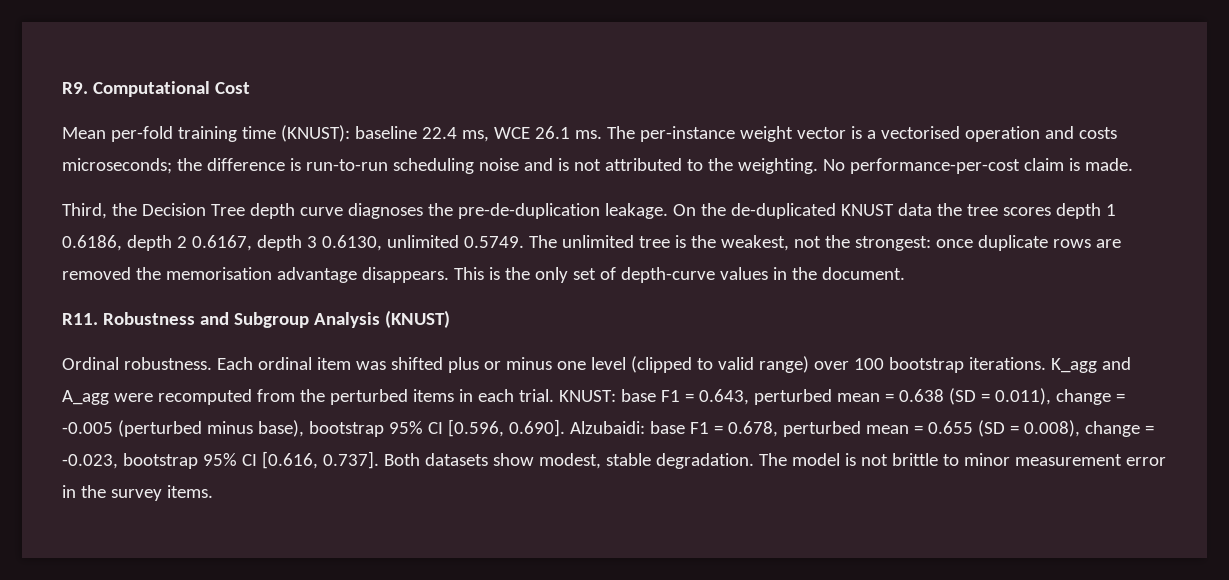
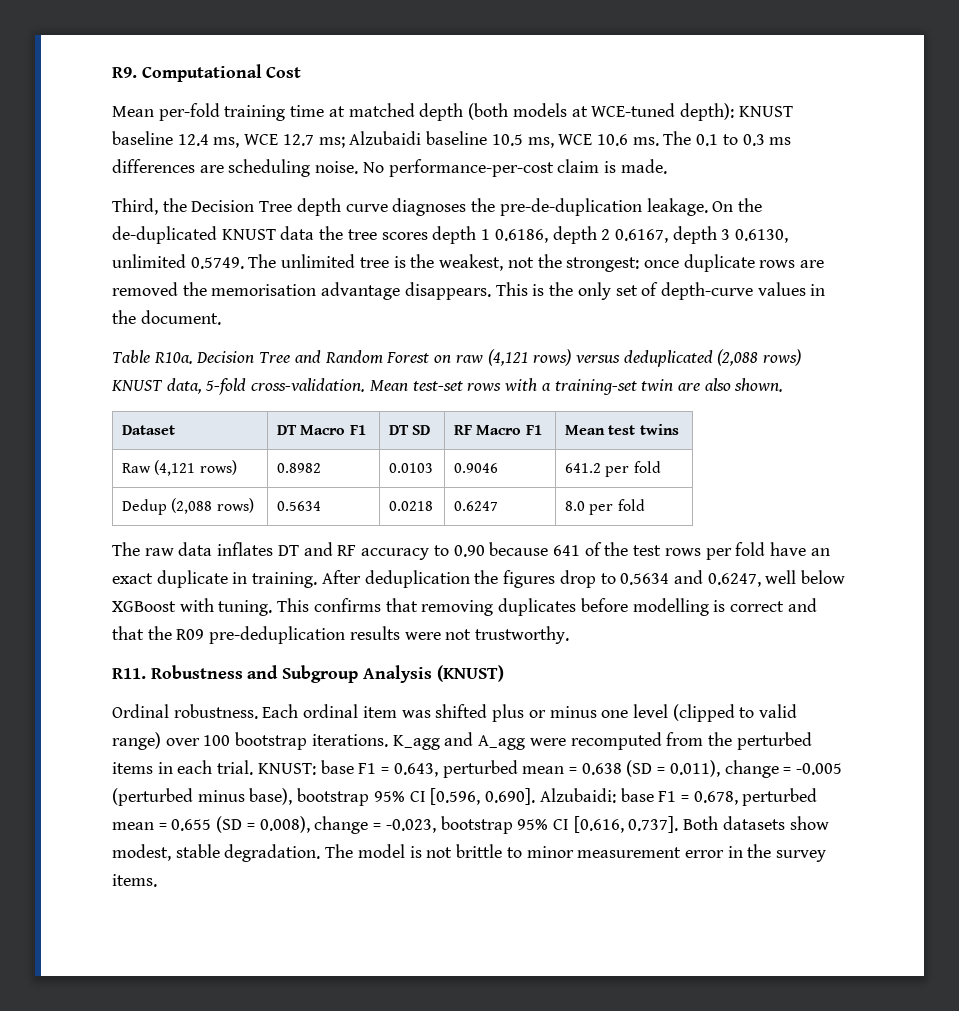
- Mean per-fold training time (KNUST): baseline 22.4 ms, WCE 26.1 ms. The per-instance weight vector is a vectorised operation and costs microseconds; the difference is run-to-run scheduling noise and is not attributed to the weighting.
+ Mean per-fold training time at matched depth (both models at WCE-tuned depth): KNUST baseline 12.4 ms, WCE 12.7 ms; Alzubaidi baseline 10.5 ms, WCE 10.6 ms. The 0.1 to 0.3 ms differences are scheduling noise.
+ Table R10a. Decision Tree and Random Forest on raw (4,121 rows) versus deduplicated (2,088 rows) KNUST data, 5-fold cross-validation. Mean test-set rows with a training-set twin are also shown.
+ Dataset | DT Macro F1 | DT SD | RF Macro F1 | Mean test twins
+ Raw (4,121 rows) | 0.8982 | 0.0103 | 0.9046 | 641.2 per fold
+ Dedup (2,088 rows) | 0.5634 | 0.0218 | 0.6247 | 8.0 per fold
+ The raw data inflates DT and RF accuracy to 0.90 because 641 of the test rows per fold have an exact duplicate in training. After deduplication the figures drop to 0.5634 and 0.6247, well below XGBoost with tuning. This confirms that removing duplicates before modelling is correct and that the R09 pre-deduplication results were not trustworthy.

